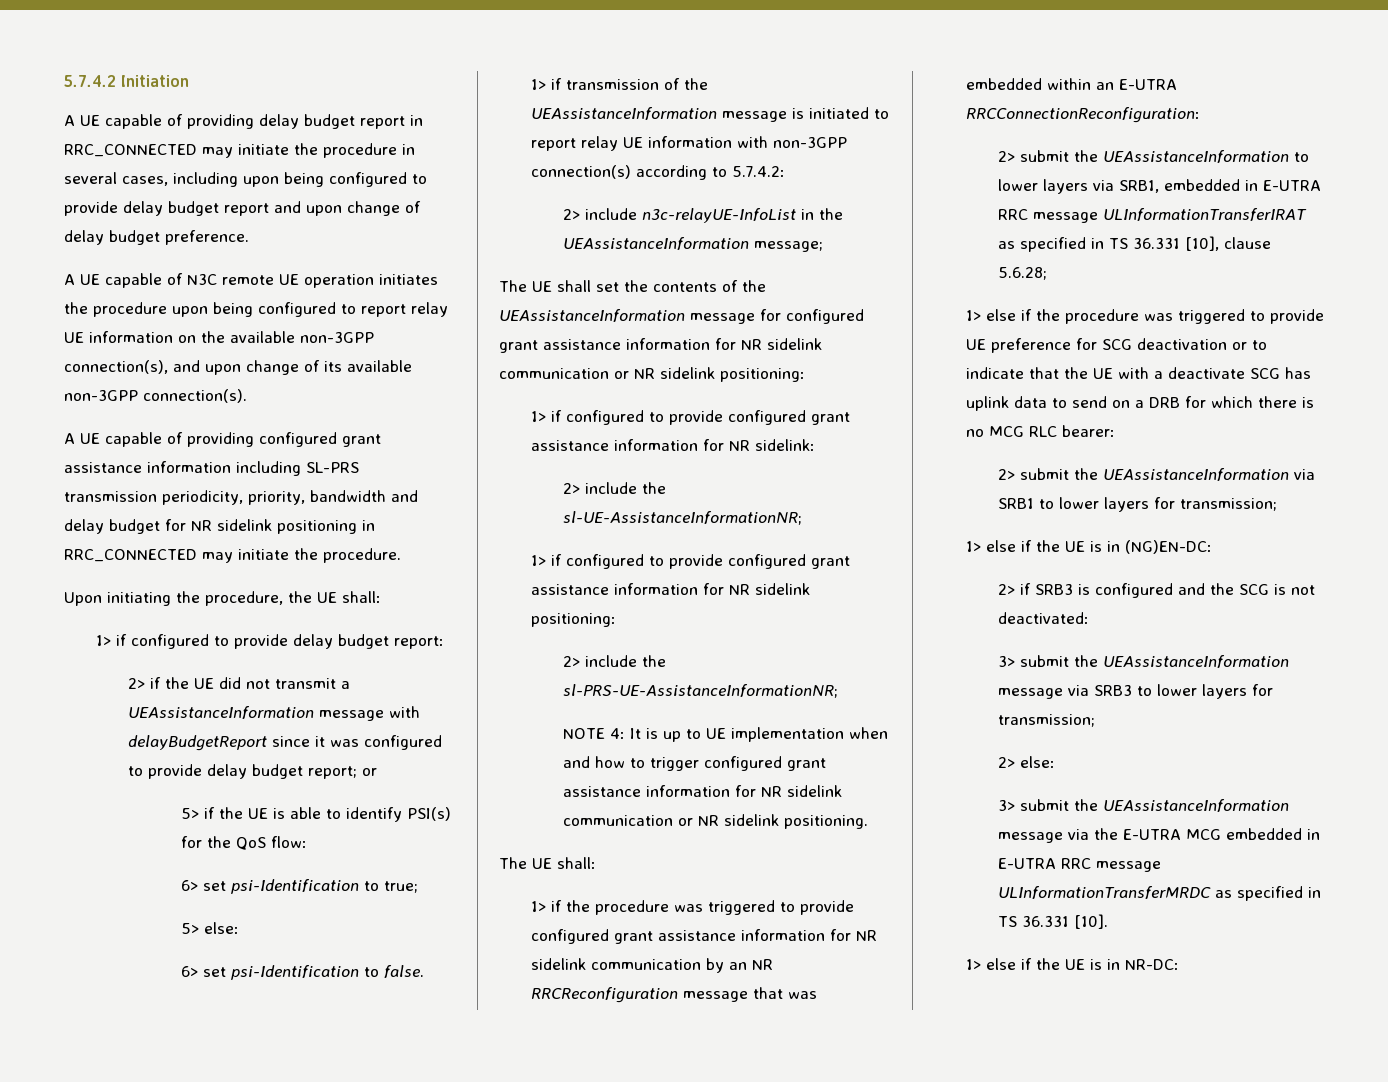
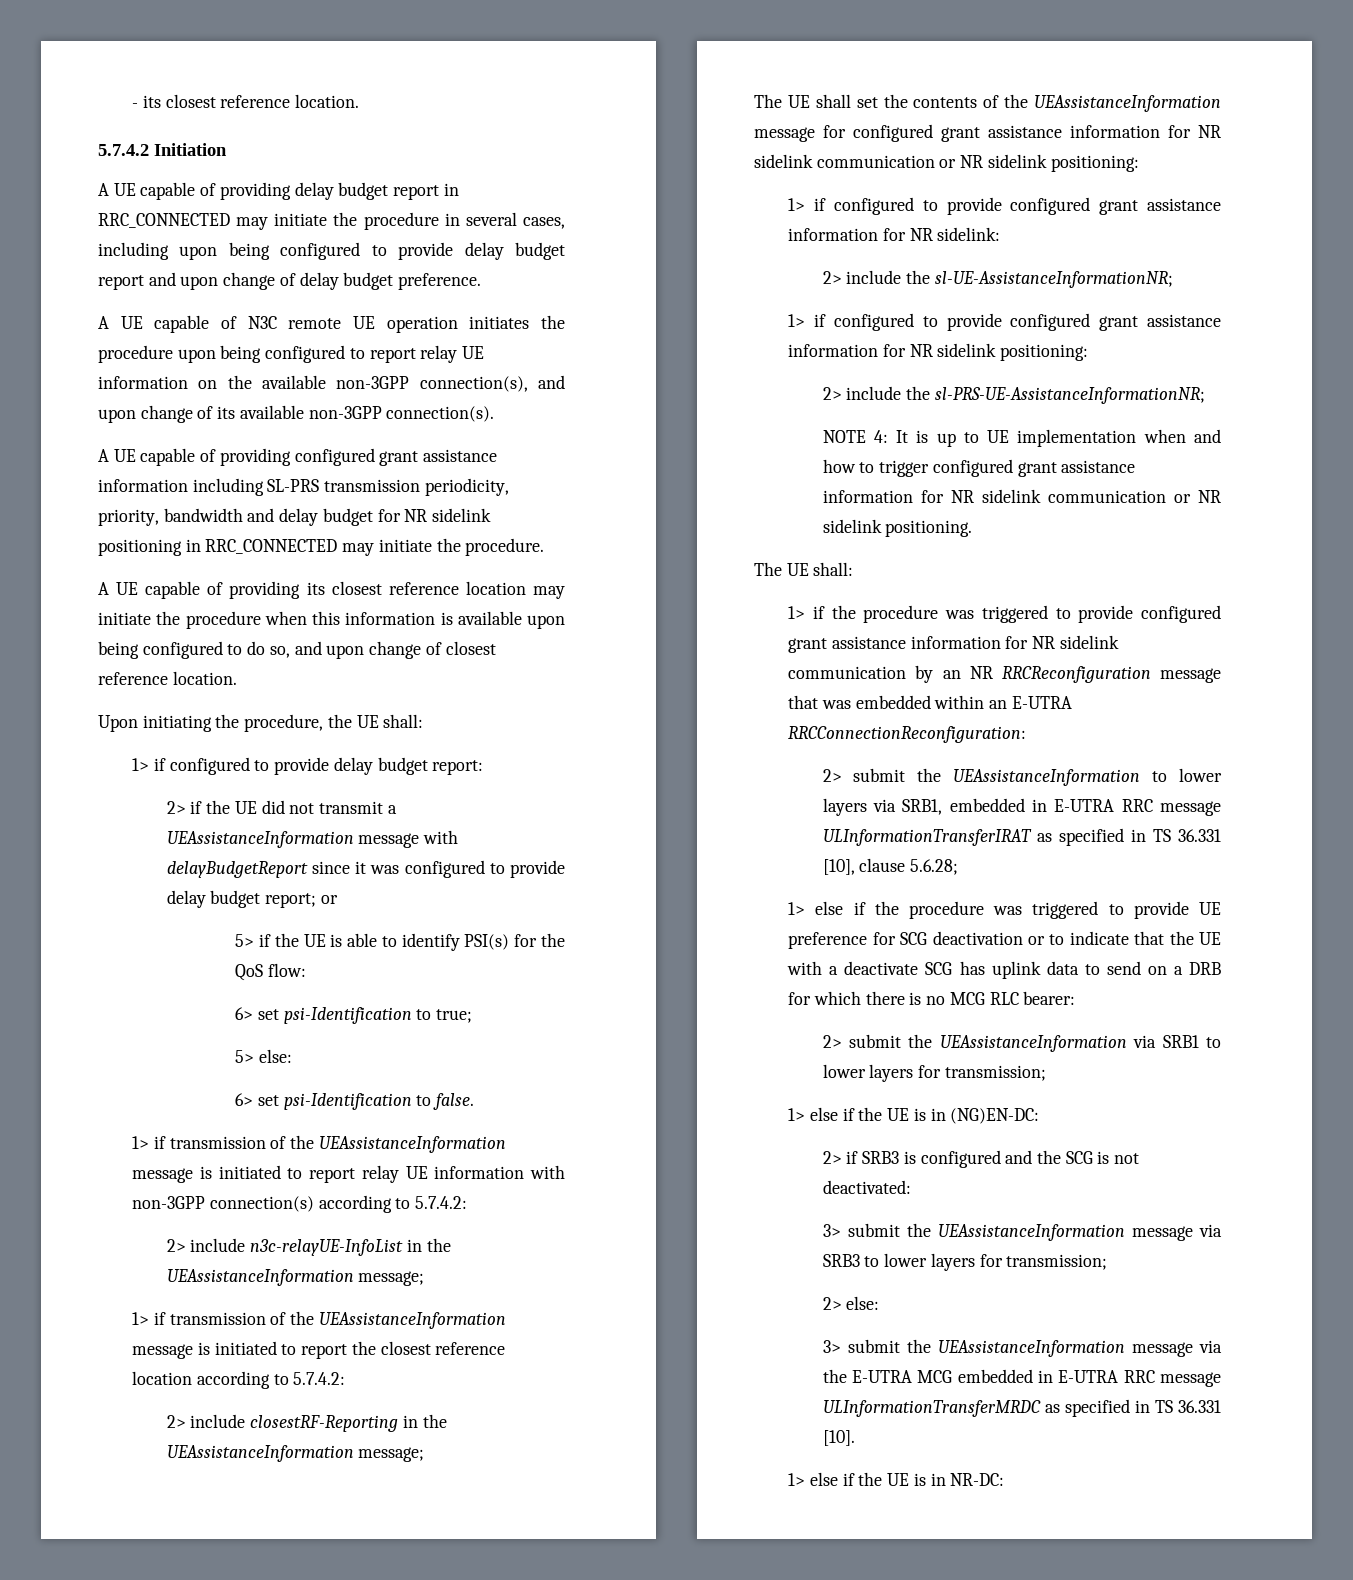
+ - its closest reference location.
+ A UE capable of providing its closest reference location may initiate the procedure when this information is available upon being configured to do so, and upon change of closest reference location.
+ 1> if transmission of the UEAssistanceInformation message is initiated to report the closest reference location according to 5.7.4.2:
+ 2> include closestRF-Reporting in the UEAssistanceInformation message;

